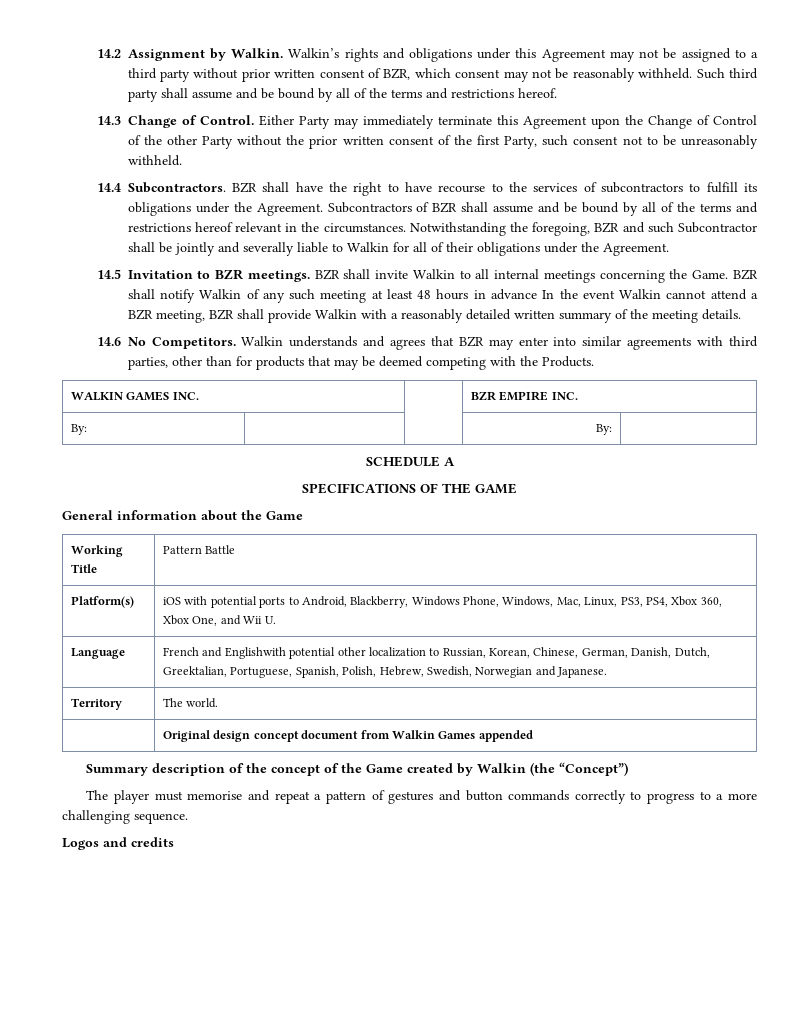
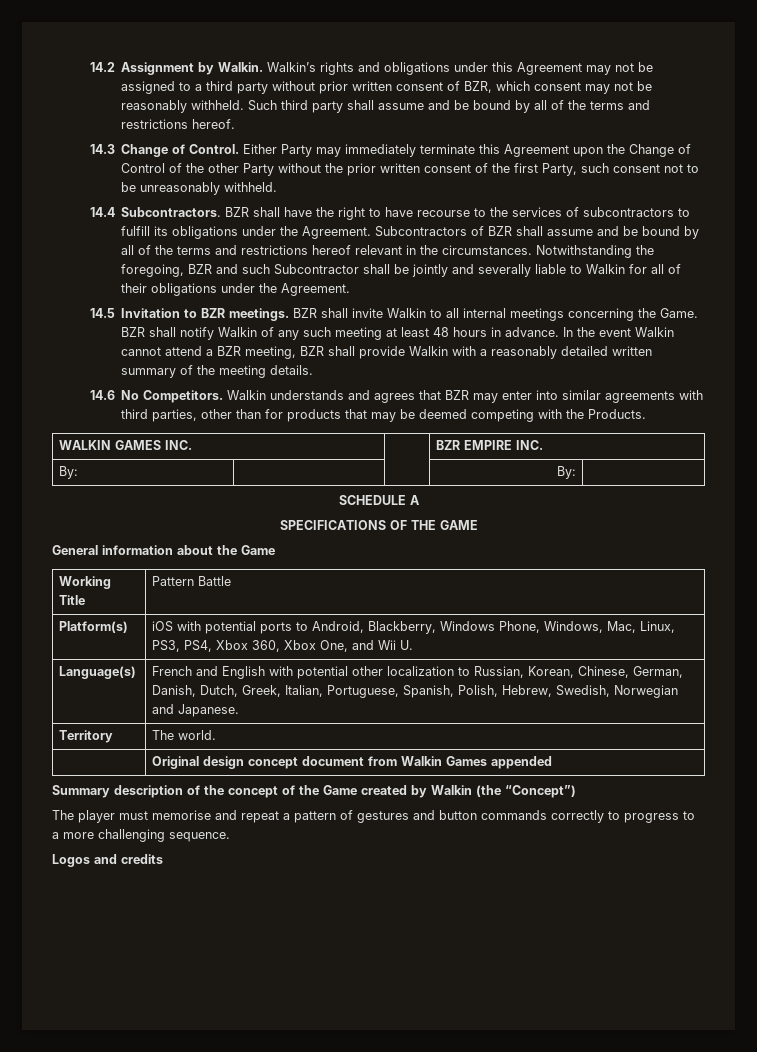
- BZR shall notify Walkin of any such meeting at least 48 hours in advance In the event Walkin cannot attend a BZR meeting, BZR shall provide Walkin with a reasonably detailed written summary of the meeting details.
+ BZR shall notify Walkin of any such meeting at least 48 hours in advance. In the event Walkin cannot attend a BZR meeting, BZR shall provide Walkin with a reasonably detailed written summary of the meeting details.
- Language | French and Englishwith potential other localization to Russian, Korean, Chinese, German, Danish, Dutch, Greektalian, Portuguese, Spanish, Polish, Hebrew, Swedish, Norwegian and Japanese.
+ Language(s) | French and English with potential other localization to Russian, Korean, Chinese, German, Danish, Dutch, Greek, Italian, Portuguese, Spanish, Polish, Hebrew, Swedish, Norwegian and Japanese.

